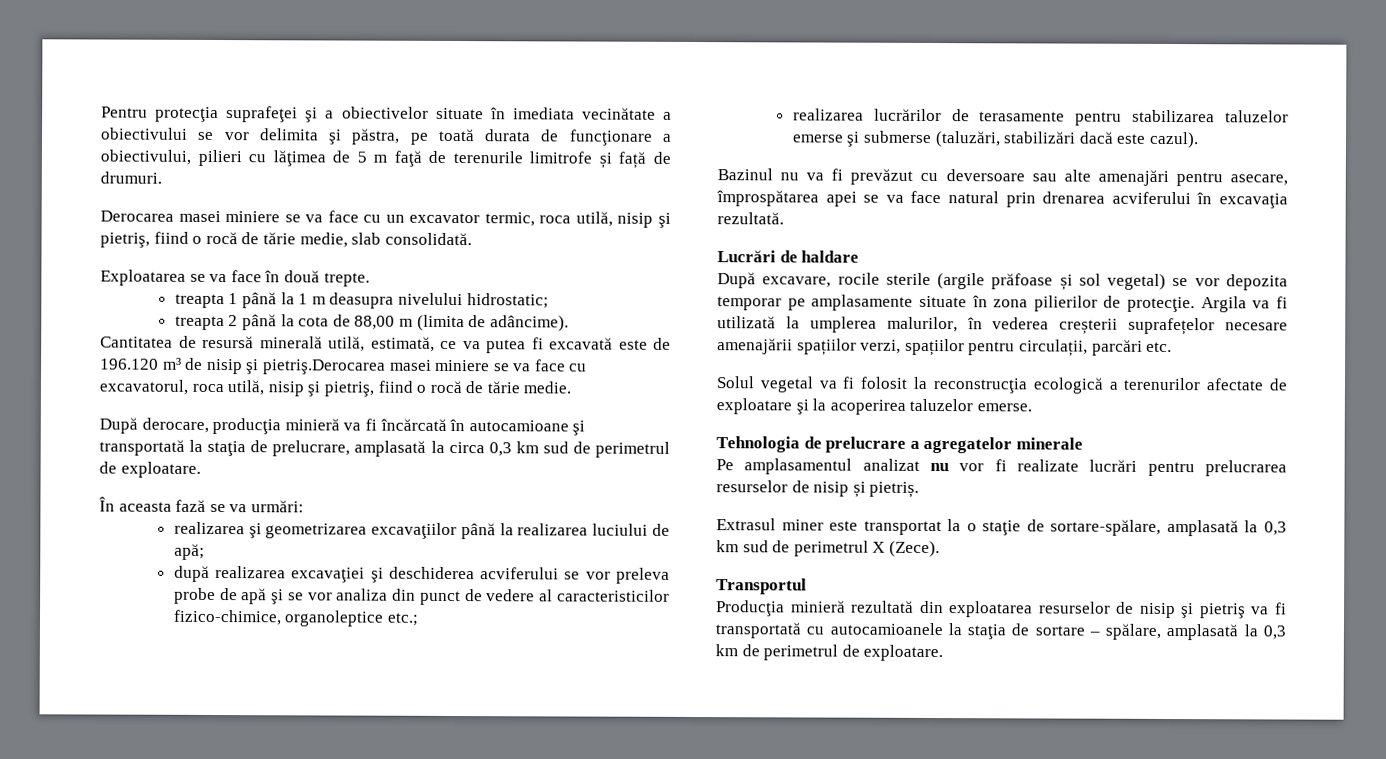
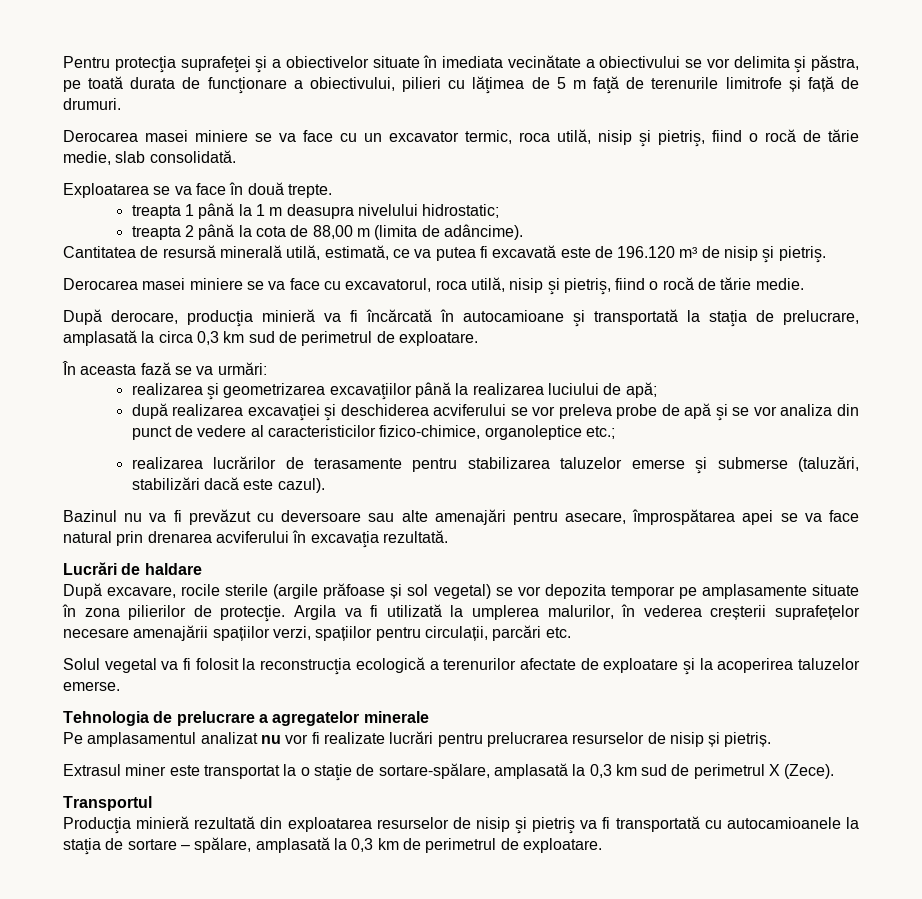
- Cantitatea de resursă minerală utilă, estimată, ce va putea fi excavată este de 196.120 m³ de nisip şi pietriş.Derocarea masei miniere se va face cu excavatorul, roca utilă, nisip şi pietriş, fiind o rocă de tărie medie.
+ Cantitatea de resursă minerală utilă, estimată, ce va putea fi excavată este de 196.120 m³ de nisip şi pietriş.
+ Derocarea masei miniere se va face cu excavatorul, roca utilă, nisip şi pietriş, fiind o rocă de tărie medie.

